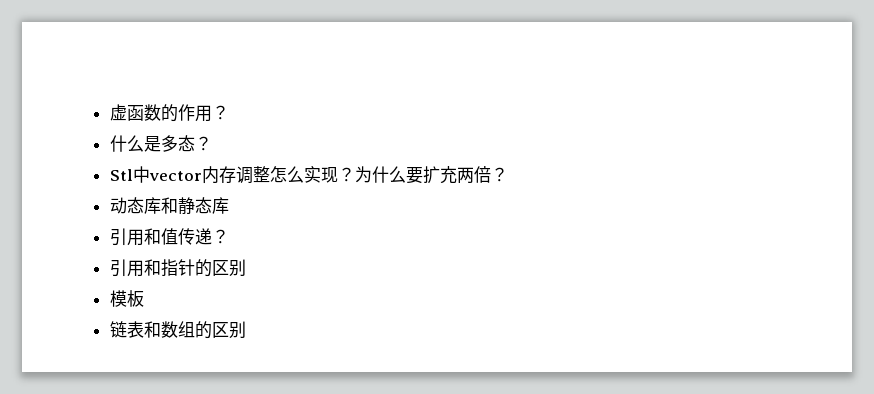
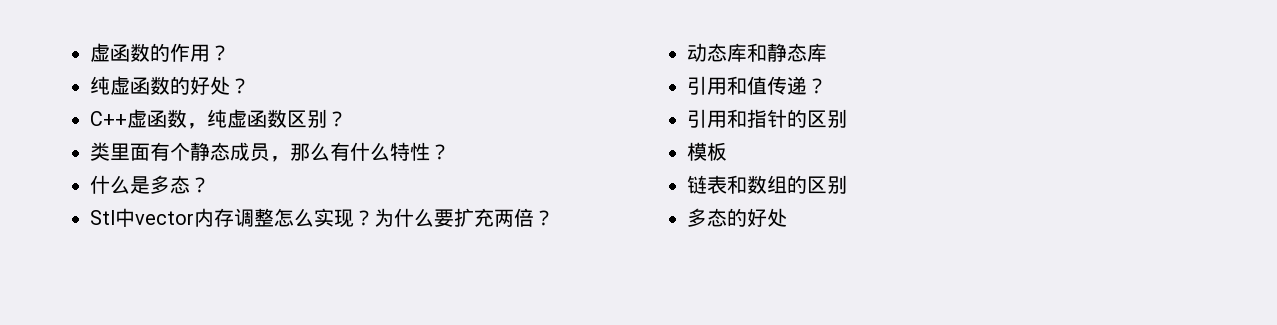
+ 纯虚函数的好处？
+ C++虚函数，纯虚函数区别？
+ 类里面有个静态成员，那么有什么特性？
+ 多态的好处

